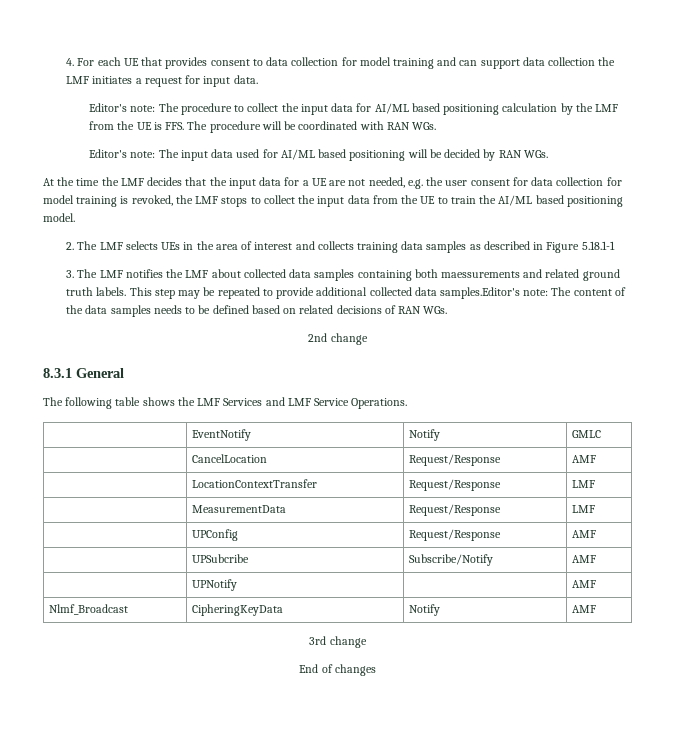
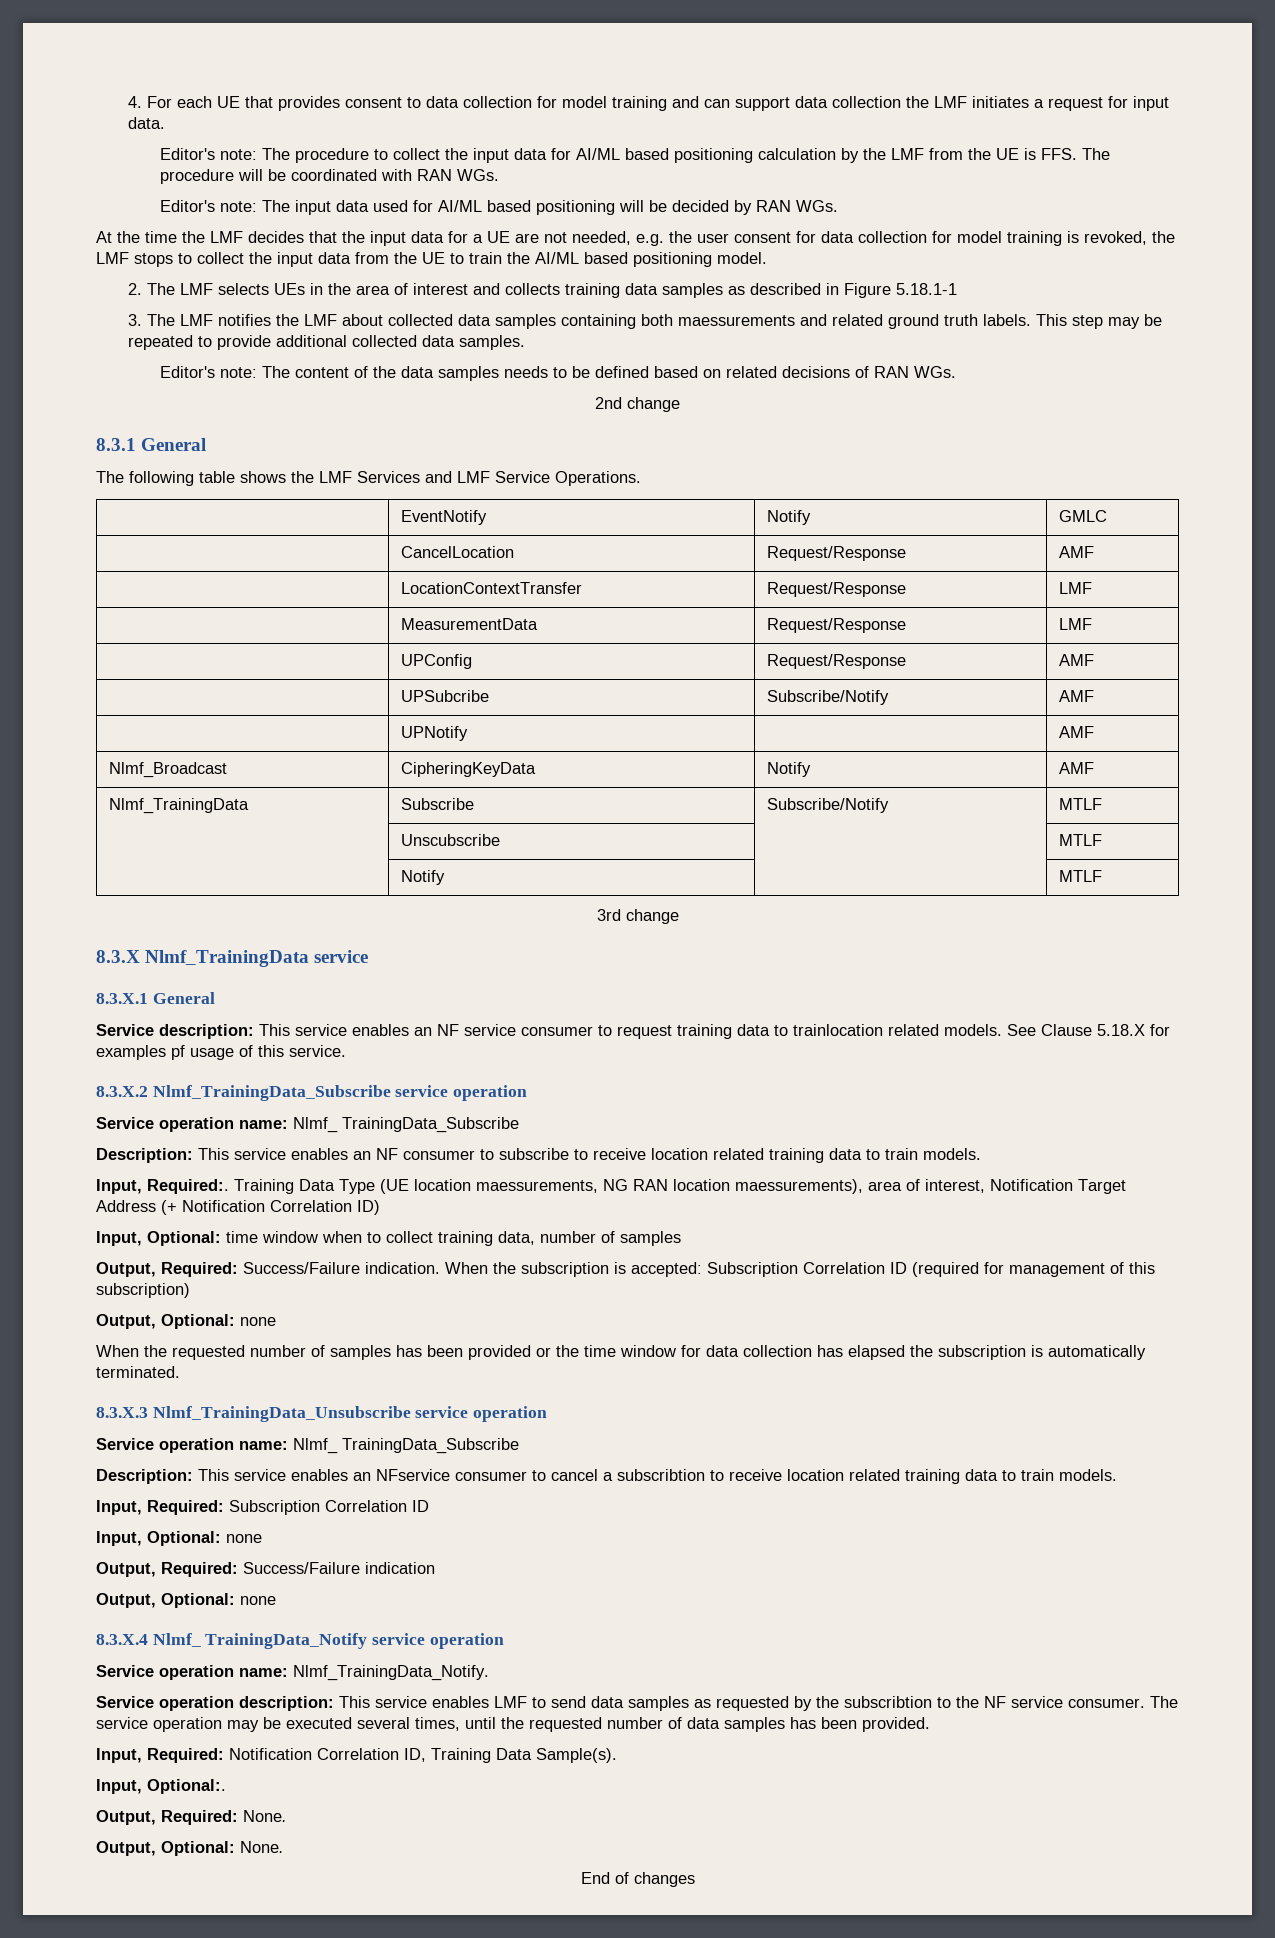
- This step may be repeated to provide additional collected data samples.Editor's note: The content of the data samples needs to be defined based on related decisions of RAN WGs.
+ This step may be repeated to provide additional collected data samples.
+ Editor's note: The content of the data samples needs to be defined based on related decisions of RAN WGs.
+ Nlmf_TrainingData | Subscribe | Subscribe/Notify | MTLF
+ | Unscubscribe | | MTLF
+ | Notify | | MTLF
  3rd change
+ 8.3.X Nlmf_TrainingData service
+ 8.3.X.1 General
+ Service description: This service enables an NF service consumer to request training data to trainlocation related models. See Clause 5.18.X for examples pf usage of this service.
+ 8.3.X.2 Nlmf_TrainingData_Subscribe service operation
+ Service operation name: Nlmf_ TrainingData_Subscribe
+ Description: This service enables an NF consumer to subscribe to receive location related training data to train models.
+ Input, Required:. Training Data Type (UE location maessurements, NG RAN location maessurements), area of interest, Notification Target Address (+ Notification Correlation ID)
+ Input, Optional: time window when to collect training data, number of samples
+ Output, Required: Success/Failure indication. When the subscription is accepted: Subscription Correlation ID (required for management of this subscription)
+ Output, Optional: none
+ When the requested number of samples has been provided or the time window for data collection has elapsed the subscription is automatically terminated.
+ 8.3.X.3 Nlmf_TrainingData_Unsubscribe service operation
+ Service operation name: Nlmf_ TrainingData_Subscribe
+ Description: This service enables an NFservice consumer to cancel a subscribtion to receive location related training data to train models.
+ Input, Required: Subscription Correlation ID
+ Input, Optional: none
+ Output, Required: Success/Failure indication
+ Output, Optional: none
+ 8.3.X.4 Nlmf_ TrainingData_Notify service operation
+ Service operation name: Nlmf_TrainingData_Notify.
+ Service operation description: This service enables LMF to send data samples as requested by the subscribtion to the NF service consumer. The service operation may be executed several times, until the requested number of data samples has been provided.
+ Input, Required: Notification Correlation ID, Training Data Sample(s).
+ Input, Optional:.
+ Output, Required: None.
+ Output, Optional: None.

